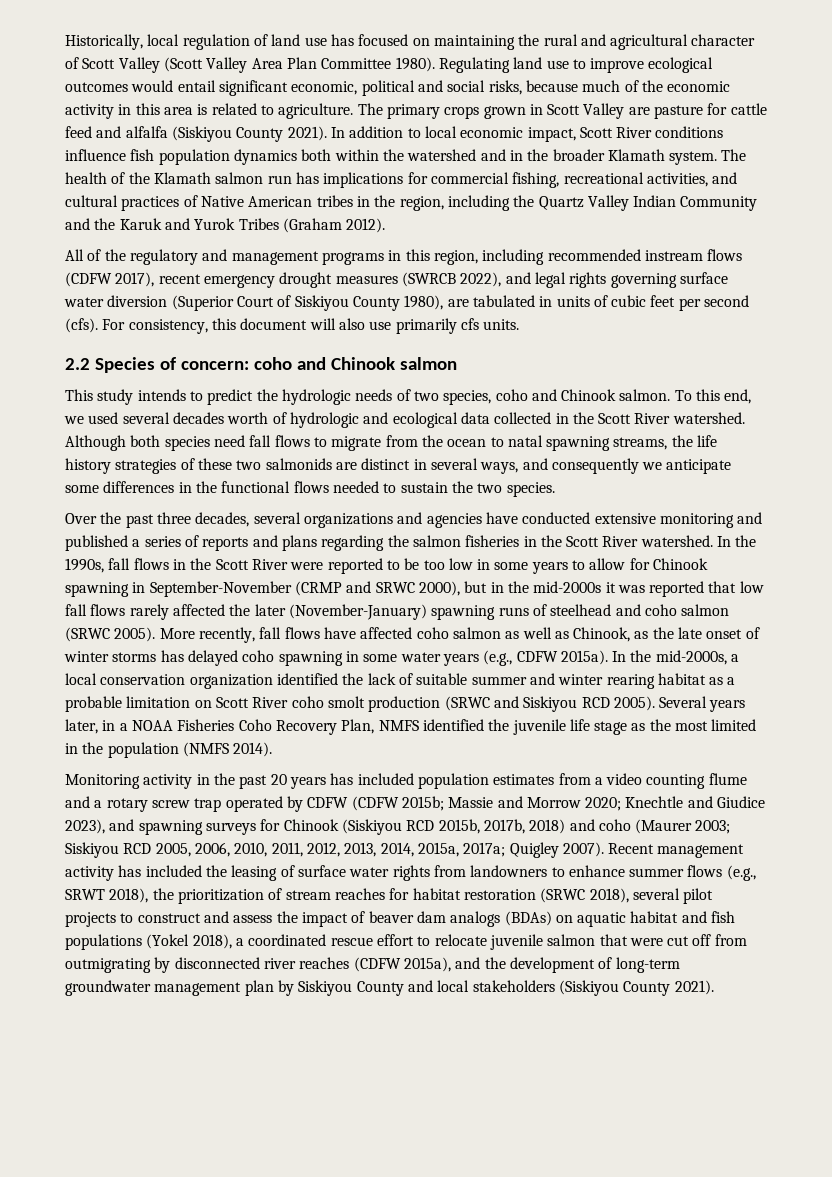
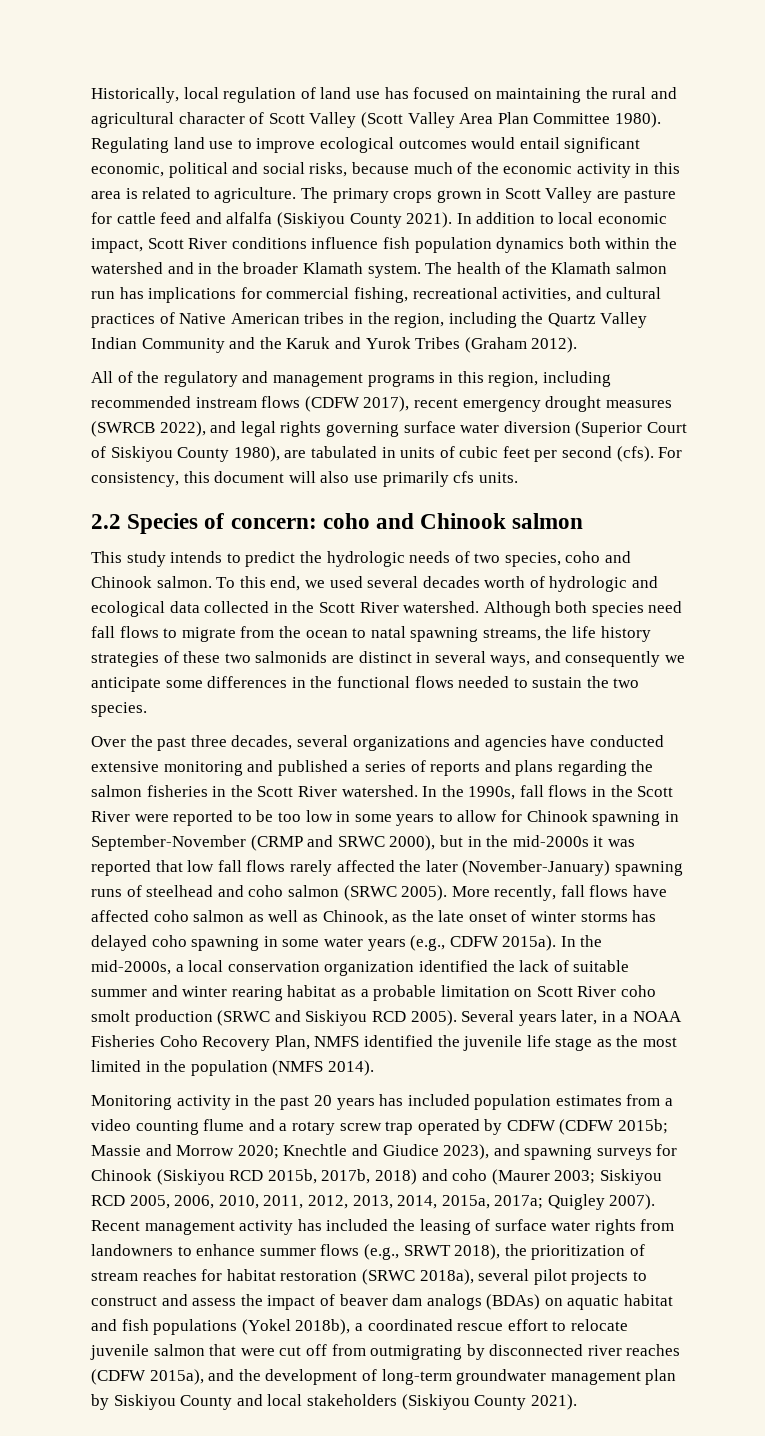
- Recent management activity has included the leasing of surface water rights from landowners to enhance summer flows (e.g., SRWT 2018), the prioritization of stream reaches for habitat restoration (SRWC 2018), several pilot projects to construct and assess the impact of beaver dam analogs (BDAs) on aquatic habitat and fish populations (Yokel 2018), a coordinated rescue effort to relocate juvenile salmon that were cut off from outmigrating by disconnected river reaches (CDFW 2015a), and the development of long-term groundwater management plan by Siskiyou County and local stakeholders (Siskiyou County 2021).
+ Recent management activity has included the leasing of surface water rights from landowners to enhance summer flows (e.g., SRWT 2018), the prioritization of stream reaches for habitat restoration (SRWC 2018a), several pilot projects to construct and assess the impact of beaver dam analogs (BDAs) on aquatic habitat and fish populations (Yokel 2018b), a coordinated rescue effort to relocate juvenile salmon that were cut off from outmigrating by disconnected river reaches (CDFW 2015a), and the development of long-term groundwater management plan by Siskiyou County and local stakeholders (Siskiyou County 2021).

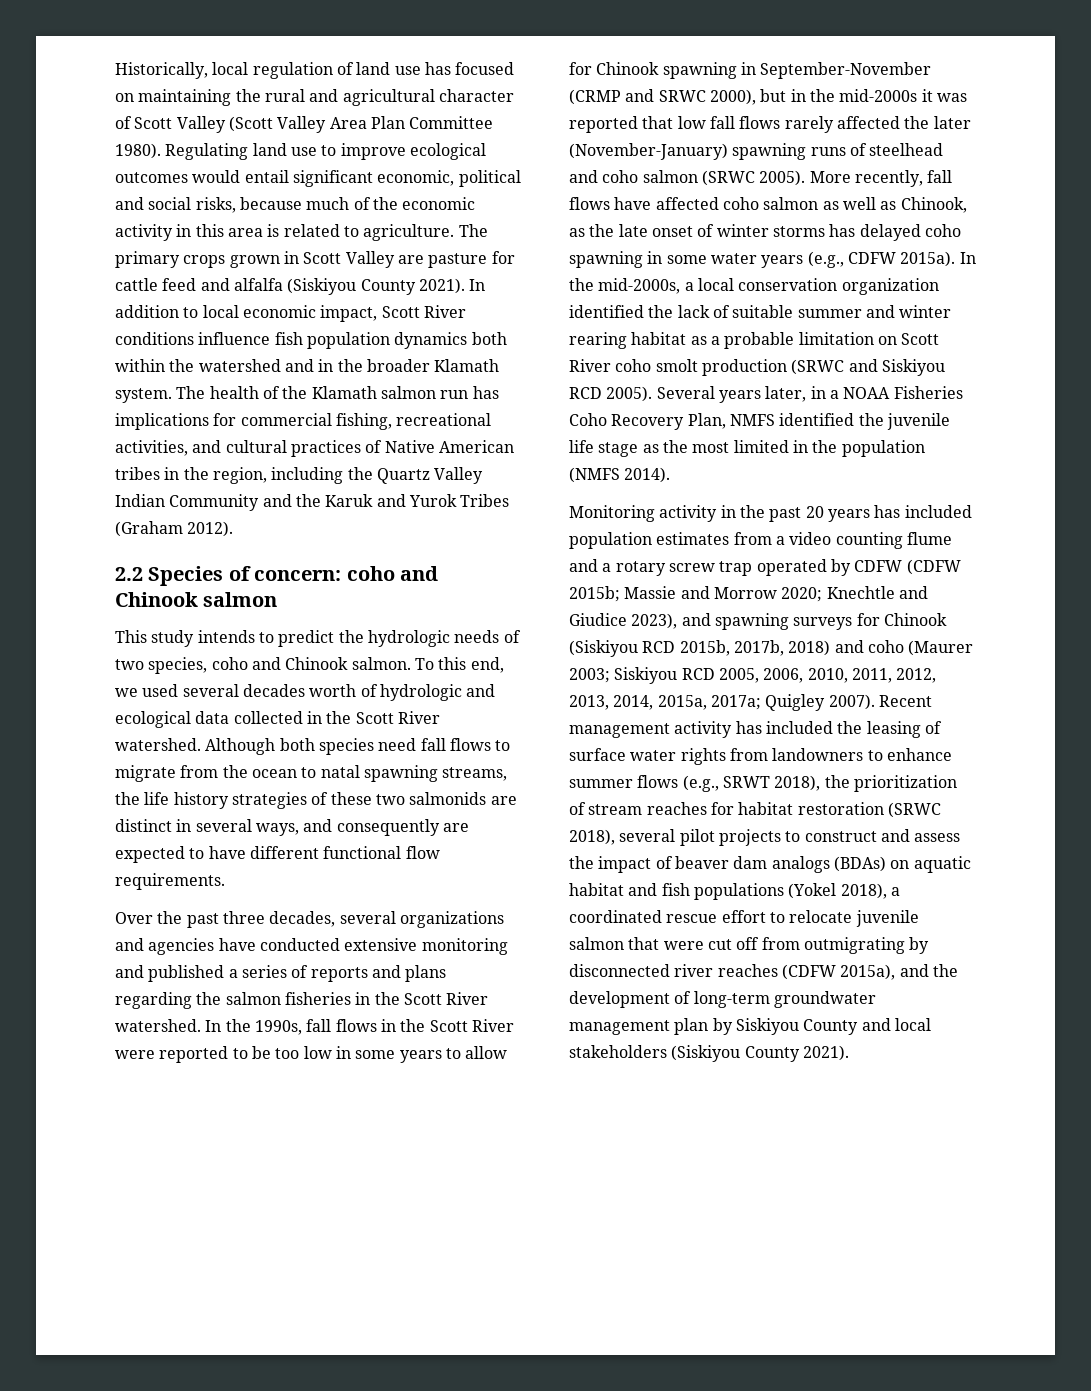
- All of the regulatory and management programs in this region, including recommended instream flows (CDFW 2017), recent emergency drought measures (SWRCB 2022), and legal rights governing surface water diversion (Superior Court of Siskiyou County 1980), are tabulated in units of cubic feet per second (cfs). For consistency, this document will also use primarily cfs units.
- Although both species need fall flows to migrate from the ocean to natal spawning streams, the life history strategies of these two salmonids are distinct in several ways, and consequently we anticipate some differences in the functional flows needed to sustain the two species.
+ Although both species need fall flows to migrate from the ocean to natal spawning streams, the life history strategies of these two salmonids are distinct in several ways, and consequently are expected to have different functional flow requirements.
- Recent management activity has included the leasing of surface water rights from landowners to enhance summer flows (e.g., SRWT 2018), the prioritization of stream reaches for habitat restoration (SRWC 2018a), several pilot projects to construct and assess the impact of beaver dam analogs (BDAs) on aquatic habitat and fish populations (Yokel 2018b), a coordinated rescue effort to relocate juvenile salmon that were cut off from outmigrating by disconnected river reaches (CDFW 2015a), and the development of long-term groundwater management plan by Siskiyou County and local stakeholders (Siskiyou County 2021).
+ Recent management activity has included the leasing of surface water rights from landowners to enhance summer flows (e.g., SRWT 2018), the prioritization of stream reaches for habitat restoration (SRWC 2018), several pilot projects to construct and assess the impact of beaver dam analogs (BDAs) on aquatic habitat and fish populations (Yokel 2018), a coordinated rescue effort to relocate juvenile salmon that were cut off from outmigrating by disconnected river reaches (CDFW 2015a), and the development of long-term groundwater management plan by Siskiyou County and local stakeholders (Siskiyou County 2021).

